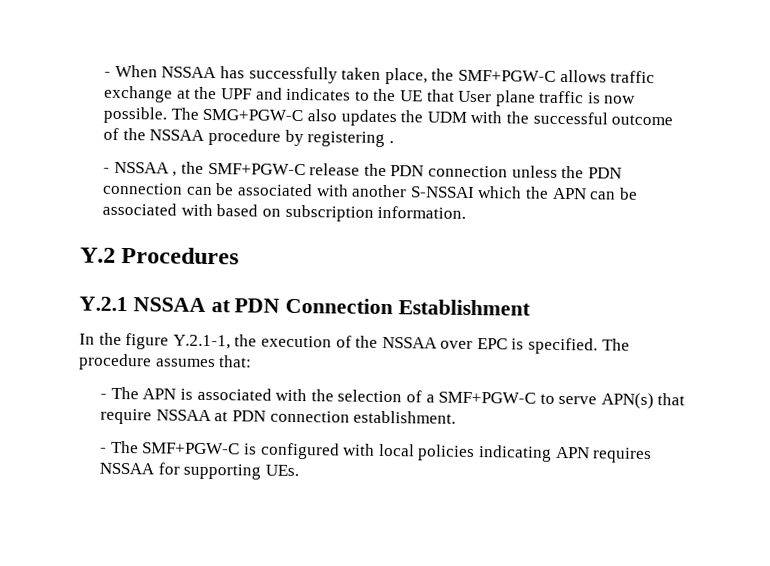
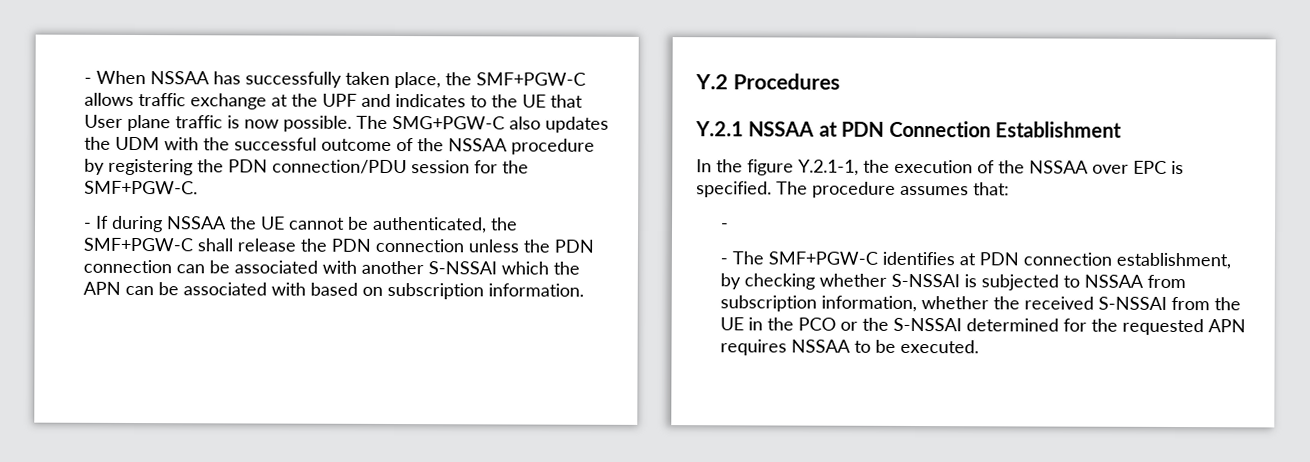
- The SMG+PGW-C also updates the UDM with the successful outcome of the NSSAA procedure by registering .
- - NSSAA , the SMF+PGW-C release the PDN connection unless the PDN connection can be associated with another S-NSSAI which the APN can be associated with based on subscription information.
+ The SMG+PGW-C also updates the UDM with the successful outcome of the NSSAA procedure by registering the PDN connection/PDU session for the SMF+PGW-C.
+ - If during NSSAA the UE cannot be authenticated, the SMF+PGW-C shall release the PDN connection unless the PDN connection can be associated with another S-NSSAI which the APN can be associated with based on subscription information.
  The procedure assumes that:
- - The APN is associated with the selection of a SMF+PGW-C to serve APN(s) that require NSSAA at PDN connection establishment.
- - The SMF+PGW-C is configured with local policies indicating APN requires NSSAA for supporting UEs.
+ -
+ - The SMF+PGW-C identifies at PDN connection establishment, by checking whether S-NSSAI is subjected to NSSAA from subscription information, whether the received S-NSSAI from the UE in the PCO or the S-NSSAI determined for the requested APN requires NSSAA to be executed.

